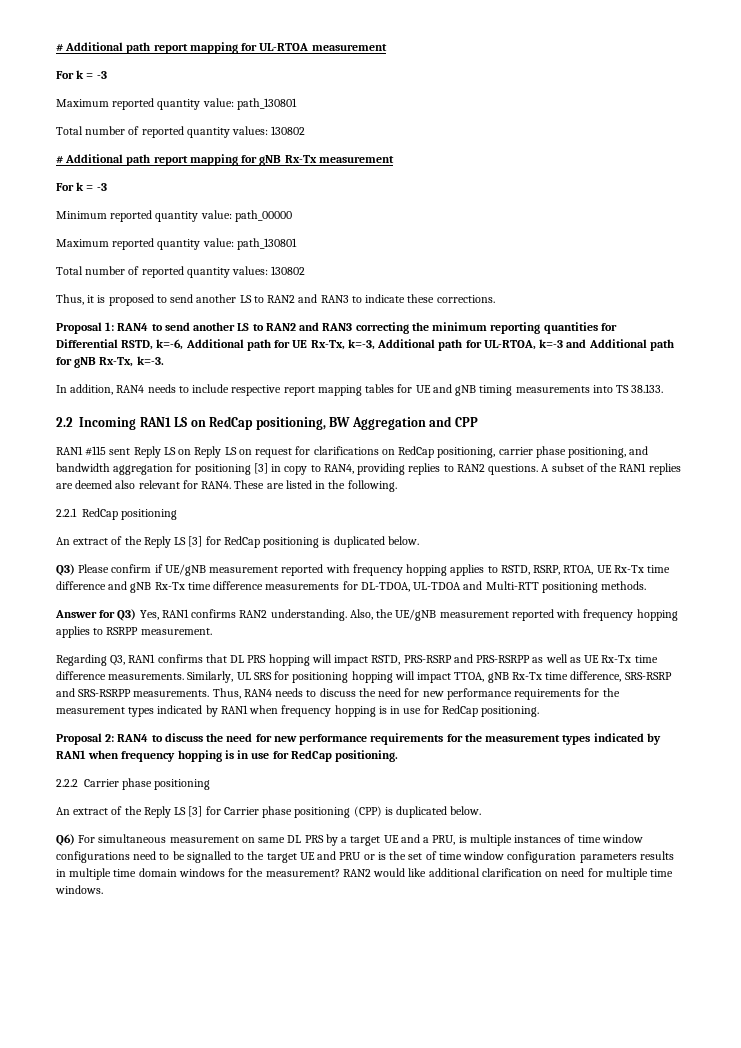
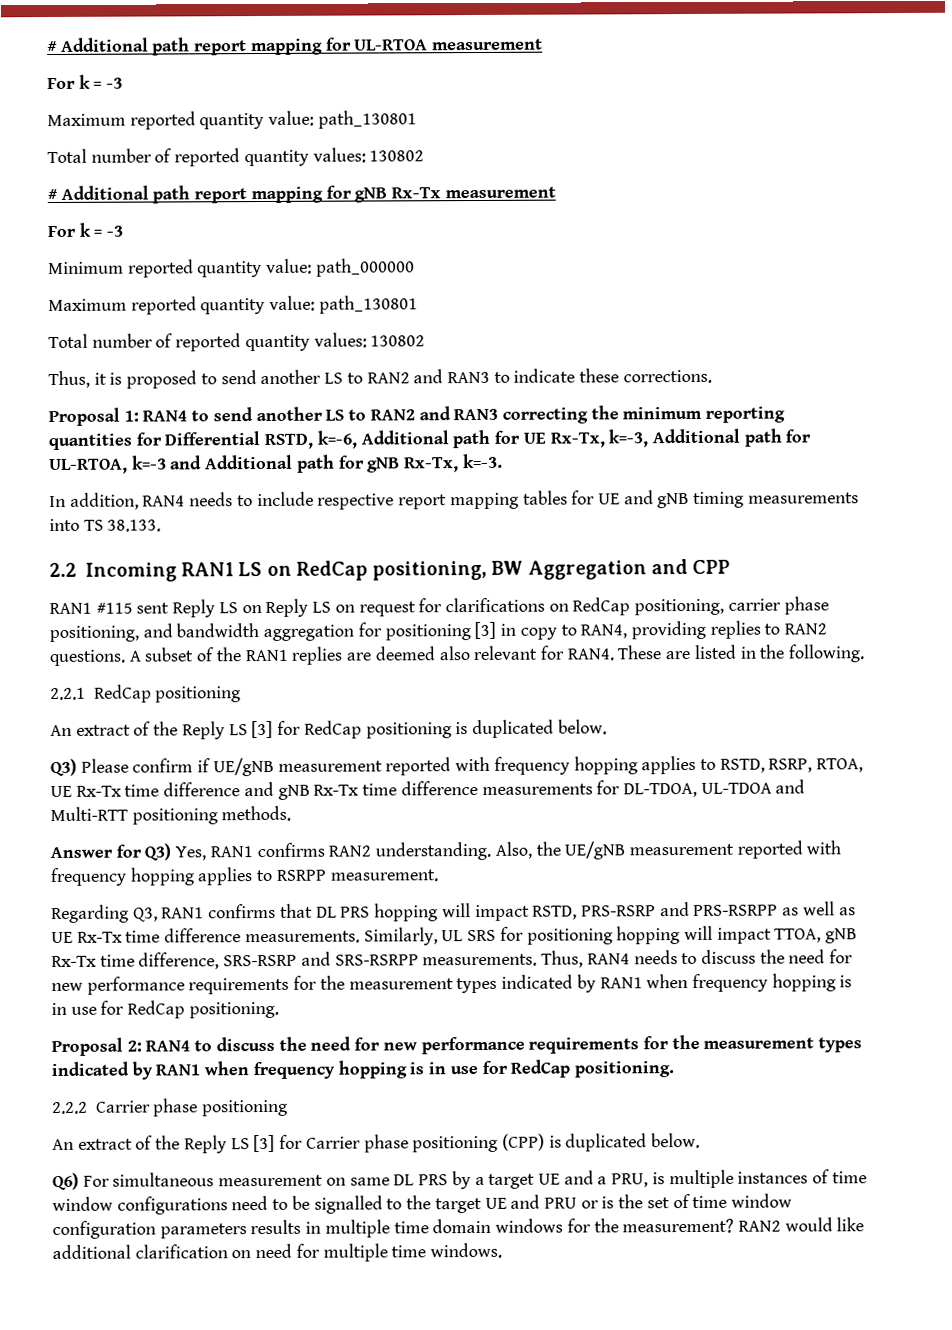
- Minimum reported quantity value: path_00000
+ Minimum reported quantity value: path_000000

